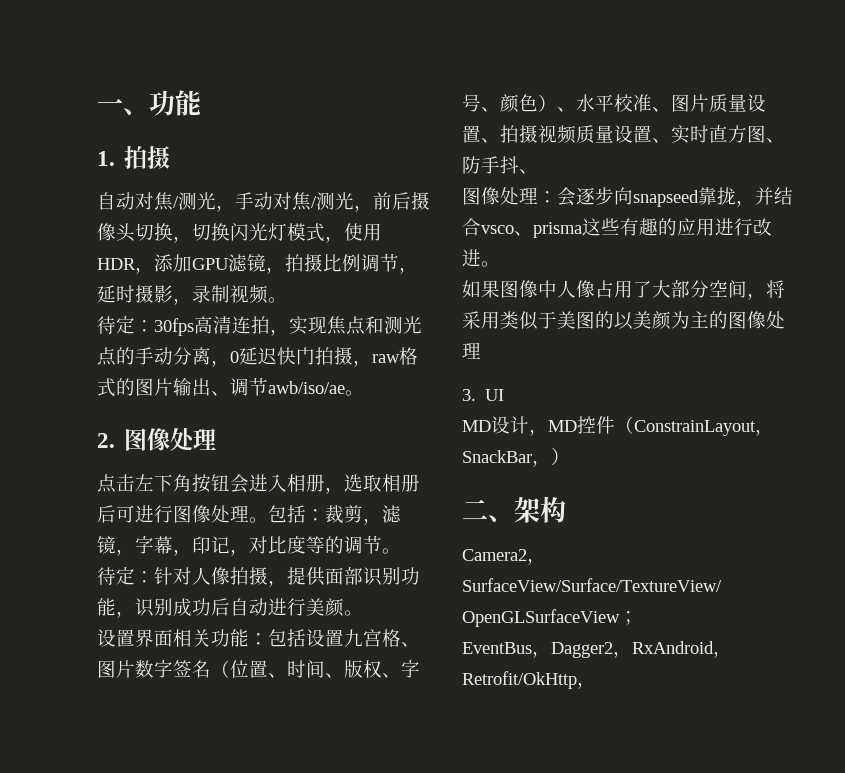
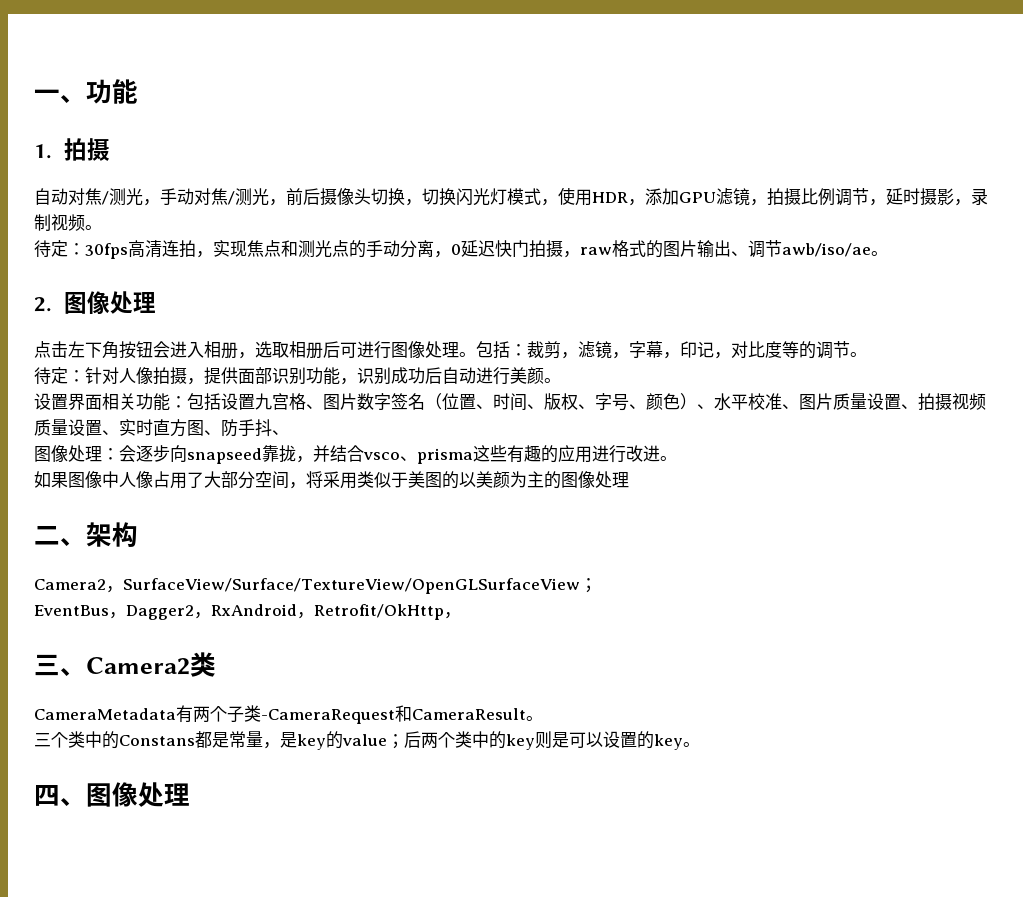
- 3. UI
- MD设计，MD控件（ConstrainLayout，SnackBar，）
+ 三、Camera2类
+ CameraMetadata有两个子类-CameraRequest和CameraResult。
+ 三个类中的Constans都是常量，是key的value；后两个类中的key则是可以设置的key。
+ 四、图像处理

